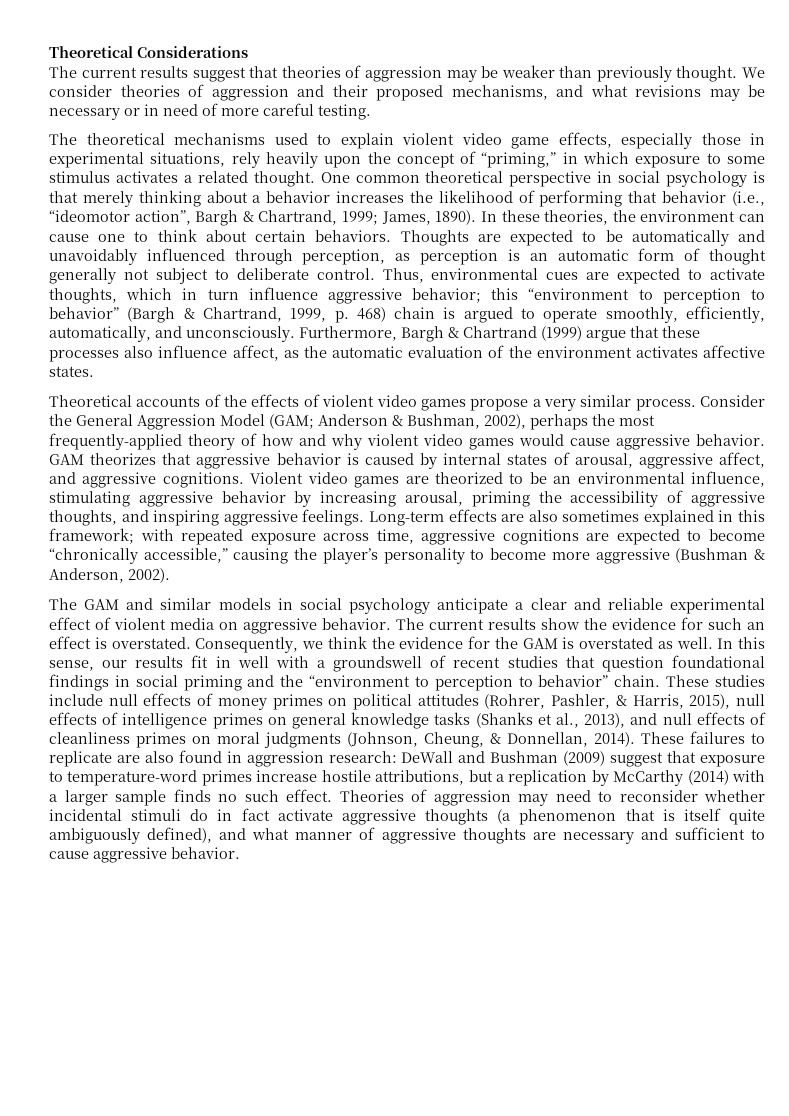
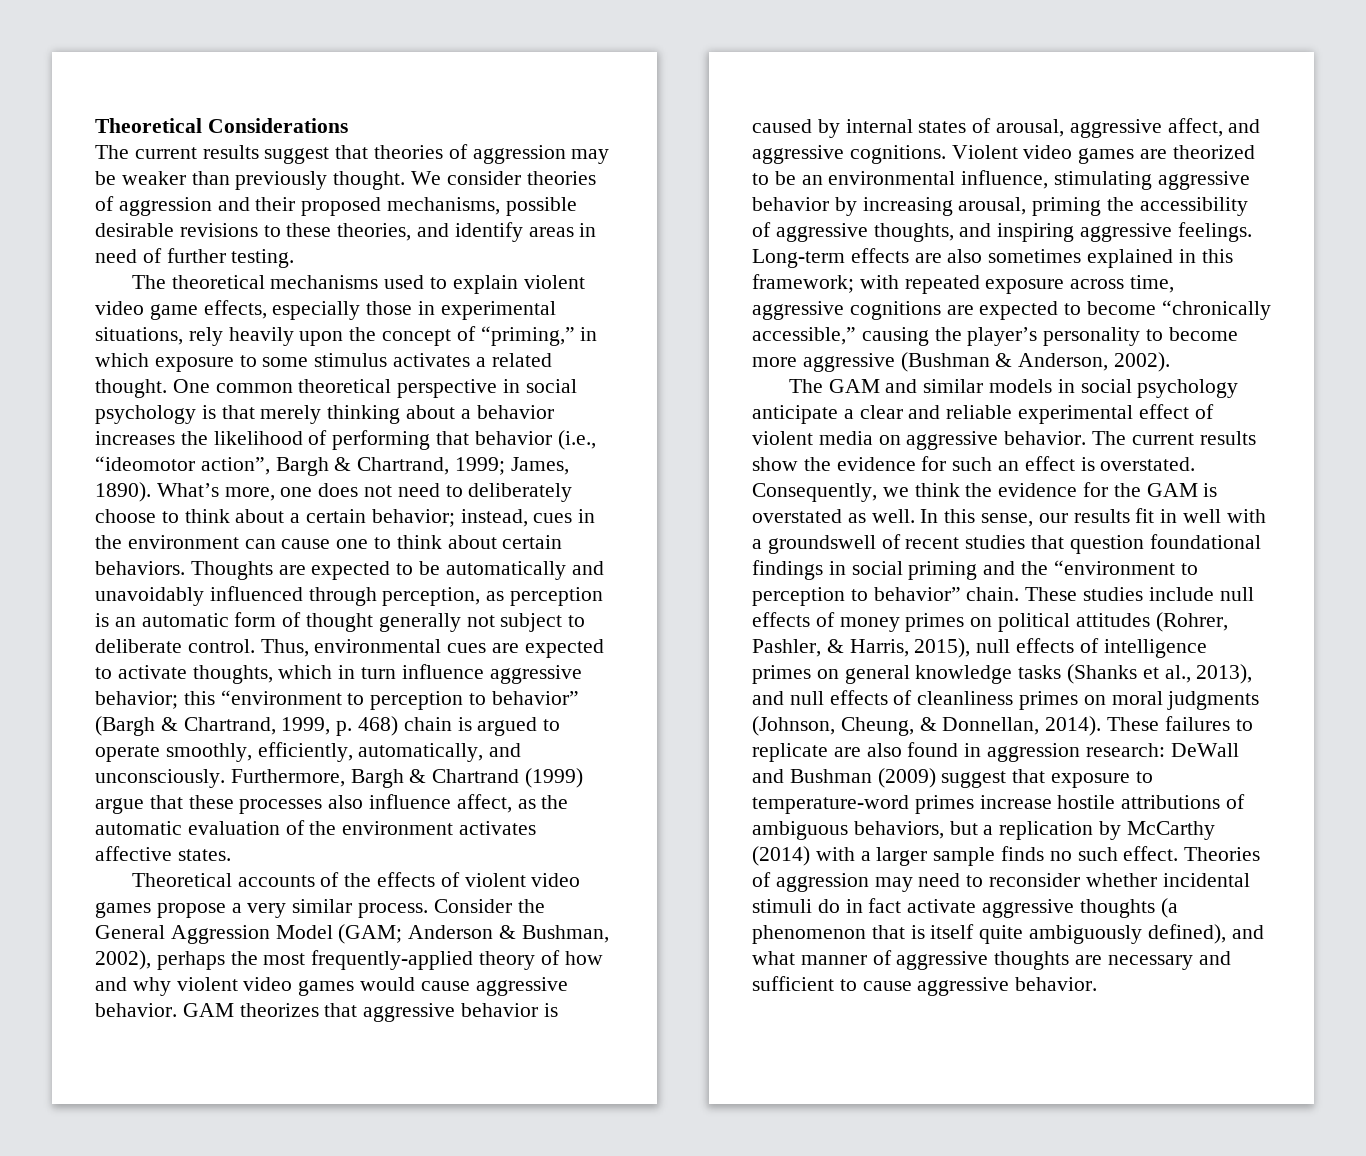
- We consider theories of aggression and their proposed mechanisms, and what revisions may be necessary or in need of more careful testing.
+ We consider theories of aggression and their proposed mechanisms, possible desirable revisions to these theories, and identify areas in need of further testing.
- In these theories, the environment can cause one to think about certain behaviors.
+ What’s more, one does not need to deliberately choose to think about a certain behavior; instead, cues in the environment can cause one to think about certain behaviors.
- These failures to replicate are also found in aggression research: DeWall and Bushman (2009) suggest that exposure to temperature-word primes increase hostile attributions, but a replication by McCarthy (2014) with a larger sample finds no such effect.
+ These failures to replicate are also found in aggression research: DeWall and Bushman (2009) suggest that exposure to temperature-word primes increase hostile attributions of ambiguous behaviors, but a replication by McCarthy (2014) with a larger sample finds no such effect.

